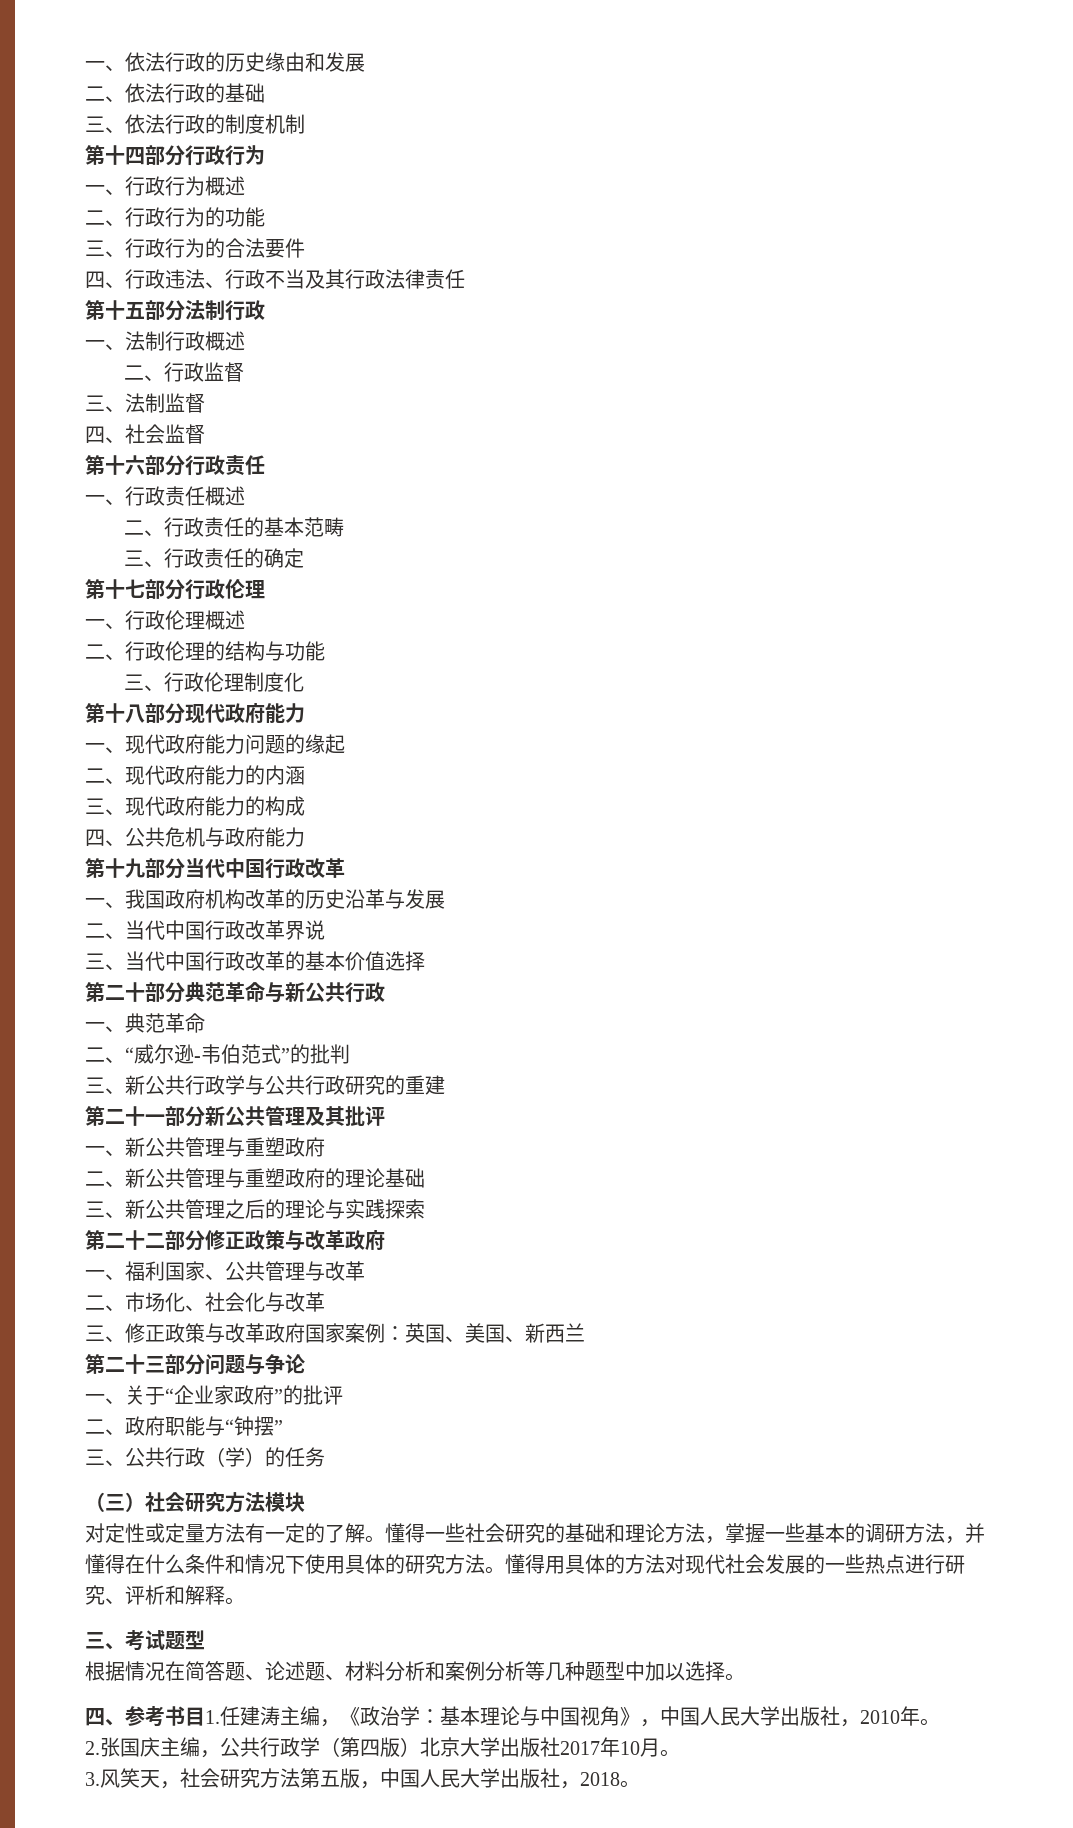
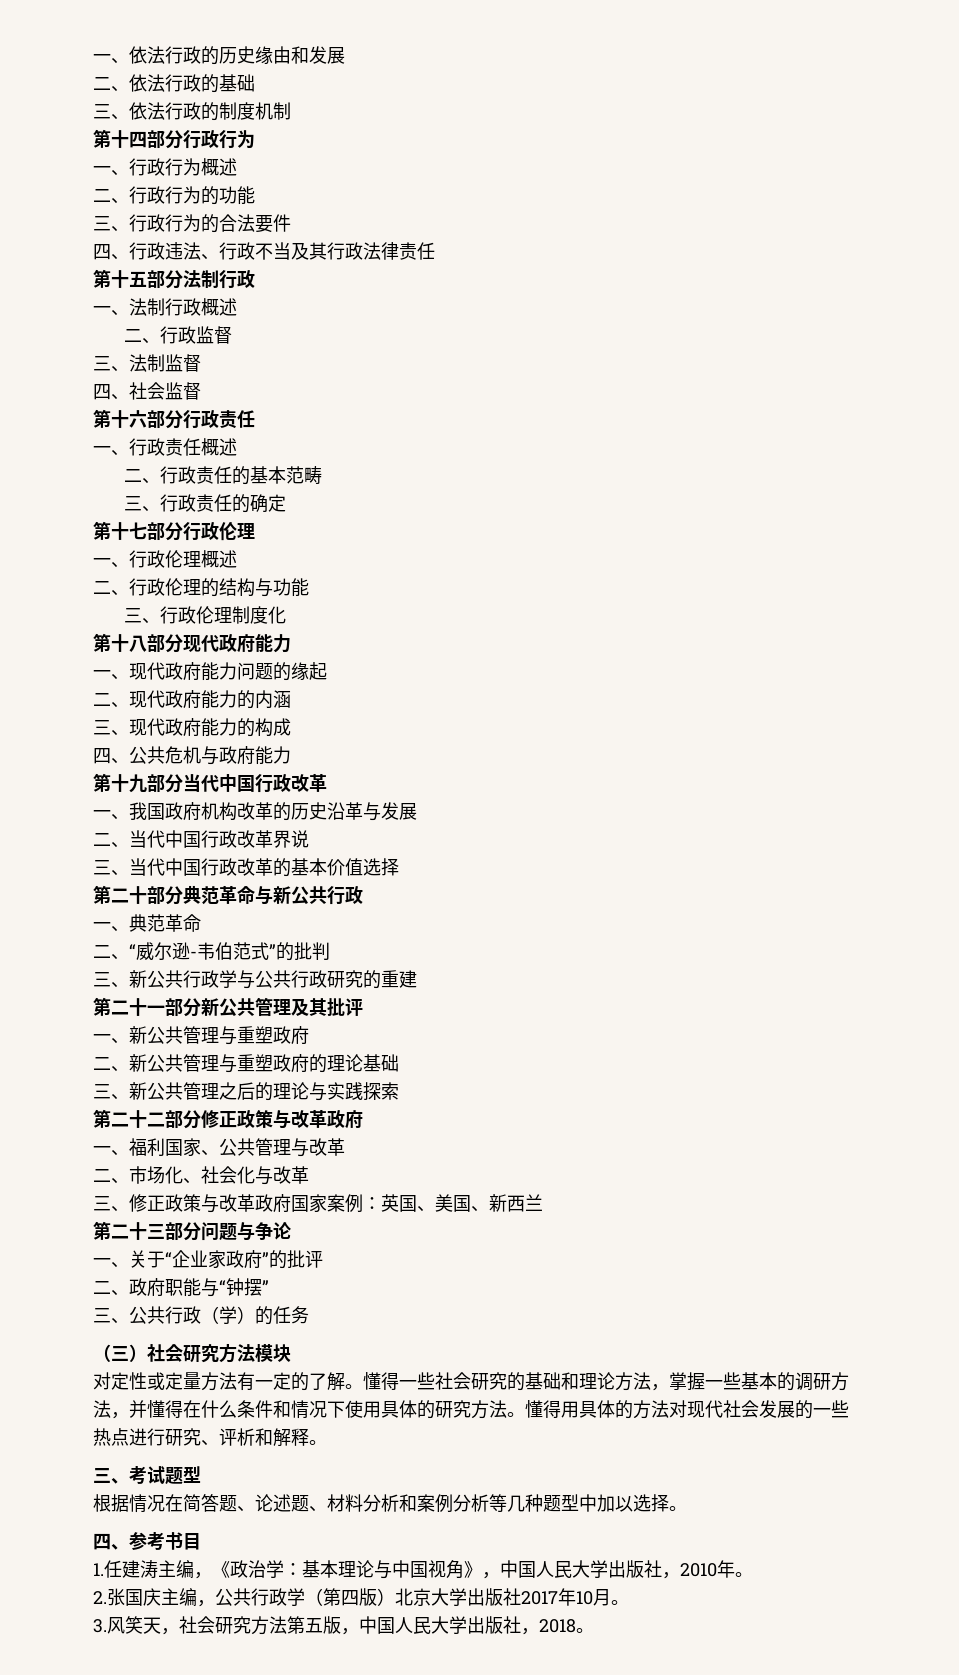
- 四、参考书目1.任建涛主编，《政治学：基本理论与中国视角》，中国人民大学出版社，2010年。
+ 四、参考书目
+ 1.任建涛主编，《政治学：基本理论与中国视角》，中国人民大学出版社，2010年。

